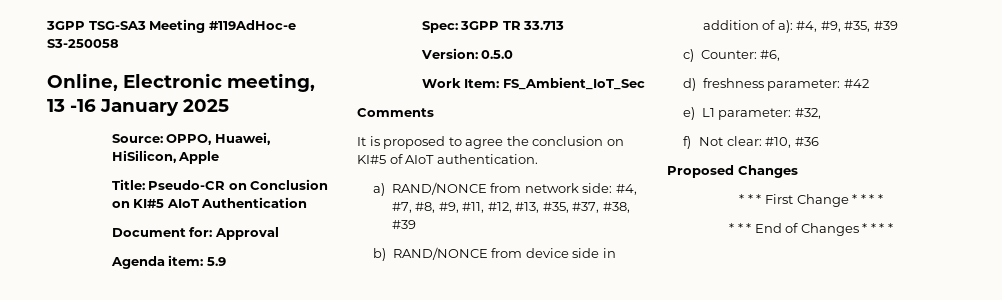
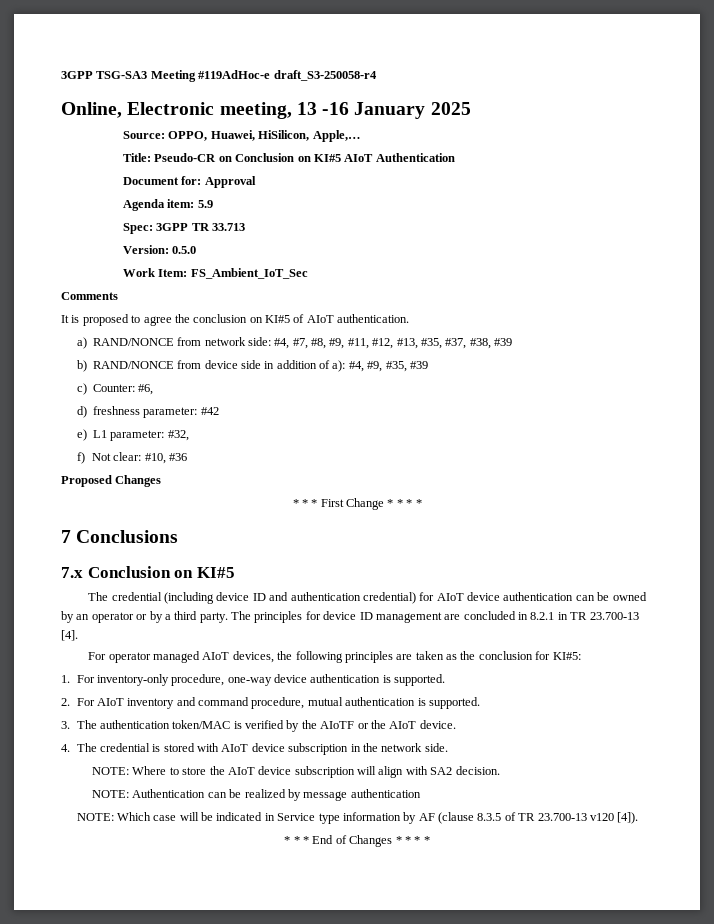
- 3GPP TSG-SA3 Meeting #119AdHoc-e S3-250058
+ 3GPP TSG-SA3 Meeting #119AdHoc-e draft_S3-250058-r4
- Source: OPPO, Huawei, HiSilicon, Apple
+ Source: OPPO, Huawei, HiSilicon, Apple,…
+ 7 Conclusions
+ 7.x Conclusion on KI#5
+ The credential (including device ID and authentication credential) for AIoT device authentication can be owned by an operator or by a third party. The principles for device ID management are concluded in 8.2.1 in TR 23.700-13 [4].
+ For operator managed AIoT devices, the following principles are taken as the conclusion for KI#5:
+ 1. For inventory-only procedure, one-way device authentication is supported.
+ 2. For AIoT inventory and command procedure, mutual authentication is supported.
+ 3. The authentication token/MAC is verified by the AIoTF or the AIoT device.
+ 4. The credential is stored with AIoT device subscription in the network side.
+ NOTE: Where to store the AIoT device subscription will align with SA2 decision.
+ NOTE: Authentication can be realized by message authentication
+ NOTE: Which case will be indicated in Service type information by AF (clause 8.3.5 of TR 23.700-13 v120 [4]).

